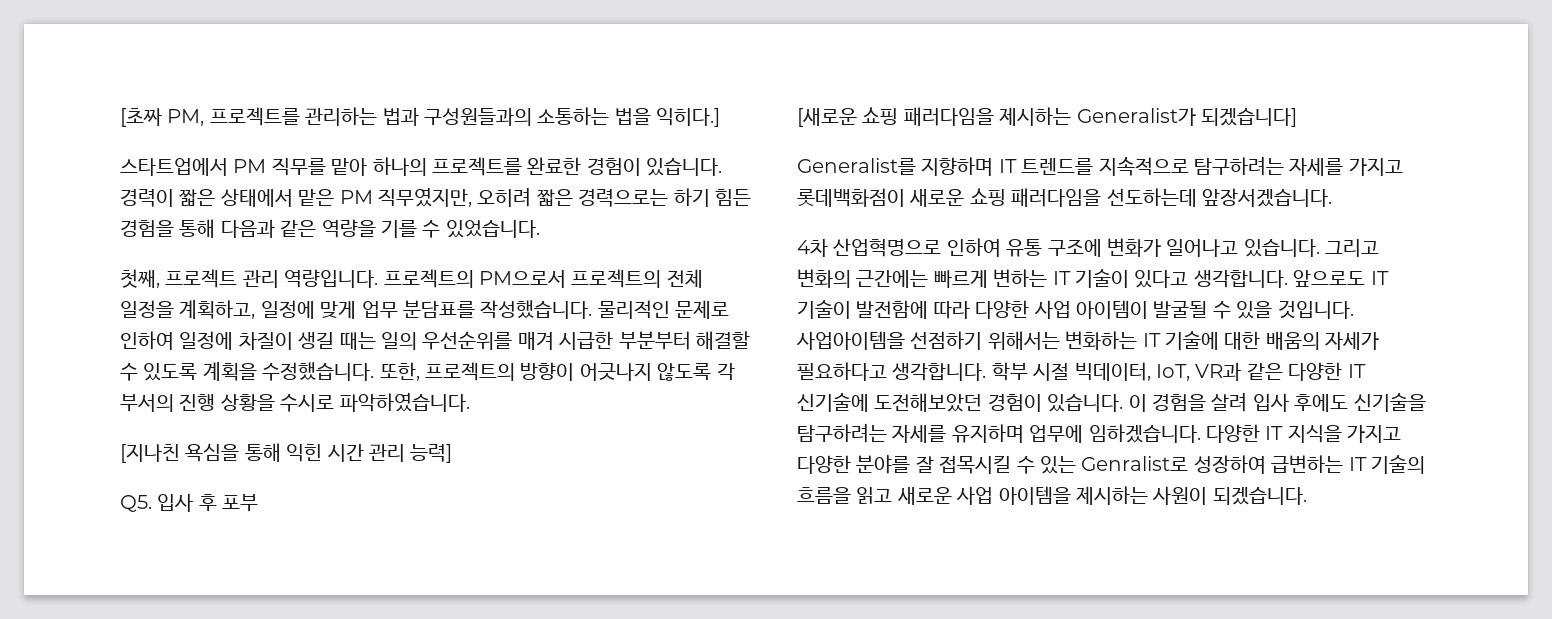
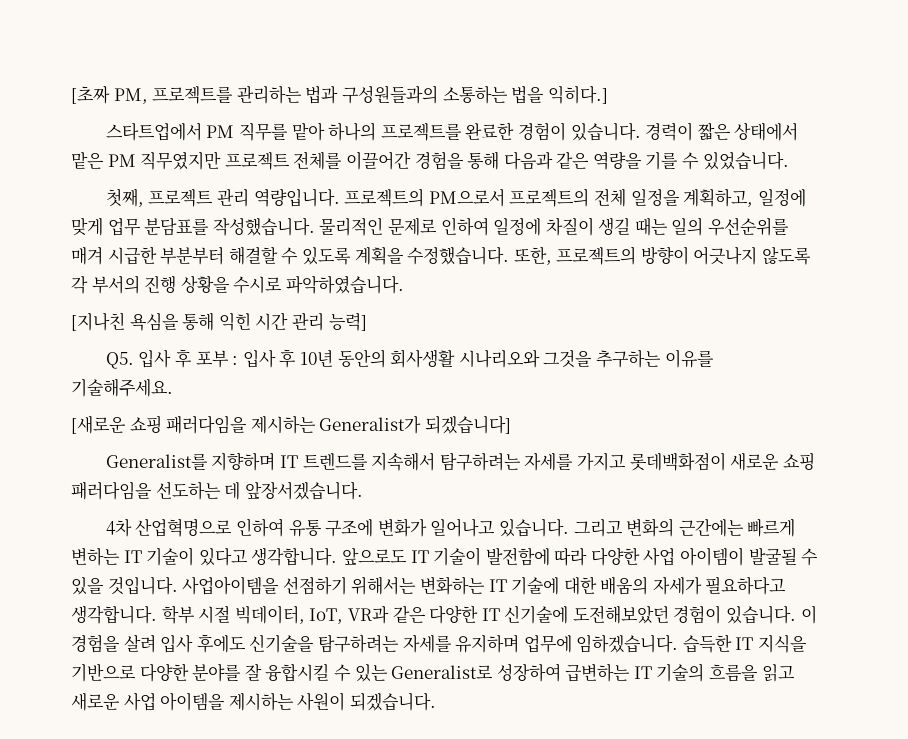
- 경력이 짧은 상태에서 맡은 PM 직무였지만, 오히려 짧은 경력으로는 하기 힘든 경험을 통해 다음과 같은 역량을 기를 수 있었습니다.
+ 경력이 짧은 상태에서 맡은 PM 직무였지만 프로젝트 전체를 이끌어간 경험을 통해 다음과 같은 역량을 기를 수 있었습니다.
- Q5. 입사 후 포부
+ Q5. 입사 후 포부 : 입사 후 10년 동안의 회사생활 시나리오와 그것을 추구하는 이유를 기술해주세요.
- Generalist를 지향하며 IT 트렌드를 지속적으로 탐구하려는 자세를 가지고 롯데백화점이 새로운 쇼핑 패러다임을 선도하는데 앞장서겠습니다.
+ Generalist를 지향하며 IT 트렌드를 지속해서 탐구하려는 자세를 가지고 롯데백화점이 새로운 쇼핑 패러다임을 선도하는 데 앞장서겠습니다.
- 다양한 IT 지식을 가지고 다양한 분야를 잘 접목시킬 수 있는 Genralist로 성장하여 급변하는 IT 기술의 흐름을 읽고 새로운 사업 아이템을 제시하는 사원이 되겠습니다.
+ 습득한 IT 지식을 기반으로 다양한 분야를 잘 융합시킬 수 있는 Generalist로 성장하여 급변하는 IT 기술의 흐름을 읽고 새로운 사업 아이템을 제시하는 사원이 되겠습니다.

